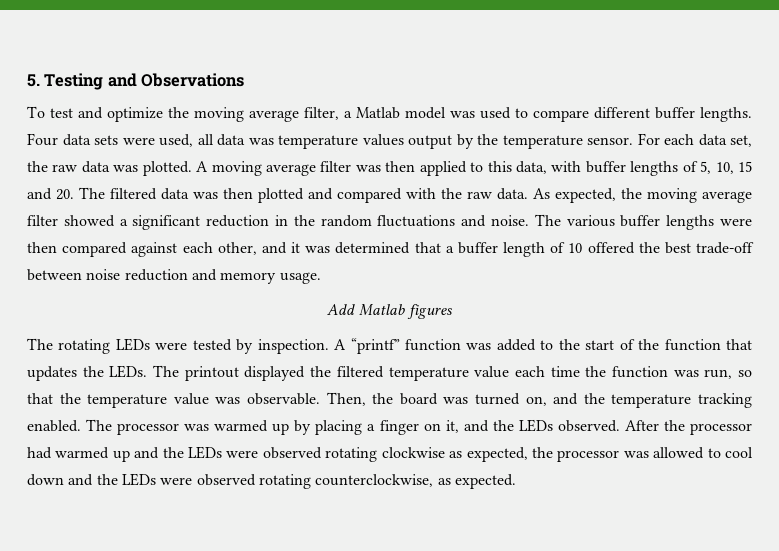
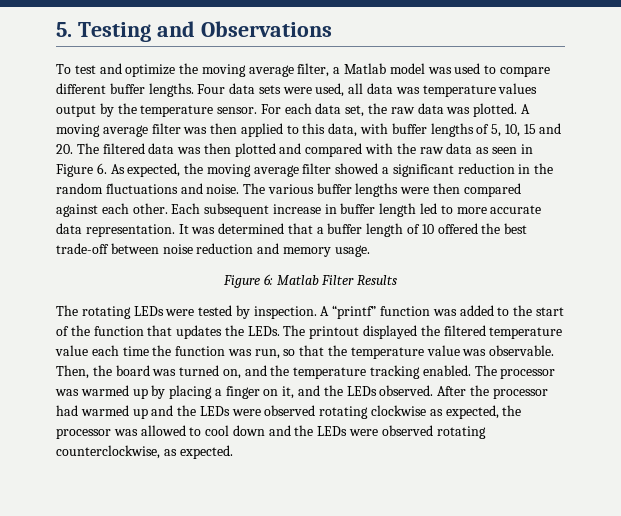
- A moving average filter was then applied to this data, with buffer lengths of 5, 10, 15 and 20. The filtered data was then plotted and compared with the raw data. As expected, the moving average filter showed a significant reduction in the random fluctuations and noise.
+ A moving average filter was then applied to this data, with buffer lengths of 5, 10, 15 and 20. The filtered data was then plotted and compared with the raw data as seen in Figure 6. As expected, the moving average filter showed a significant reduction in the random fluctuations and noise.
- The various buffer lengths were then compared against each other, and it was determined that a buffer length of 10 offered the best trade-off between noise reduction and memory usage.
+ The various buffer lengths were then compared against each other. Each subsequent increase in buffer length led to more accurate data representation. It was determined that a buffer length of 10 offered the best trade-off between noise reduction and memory usage.
- Add Matlab figures
+ Figure 6: Matlab Filter Results

